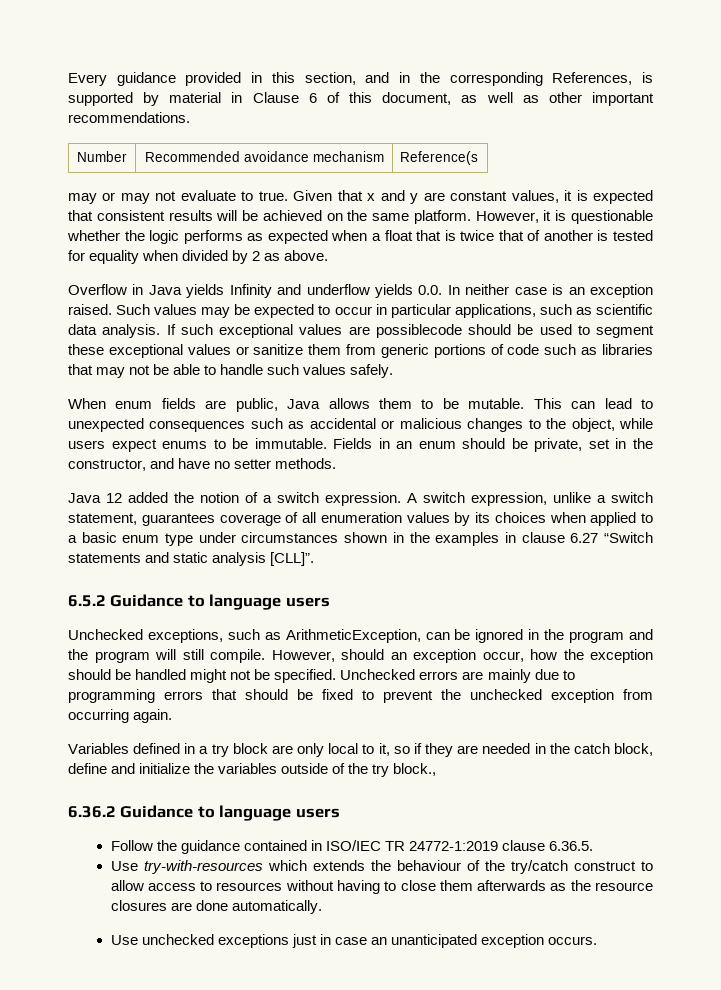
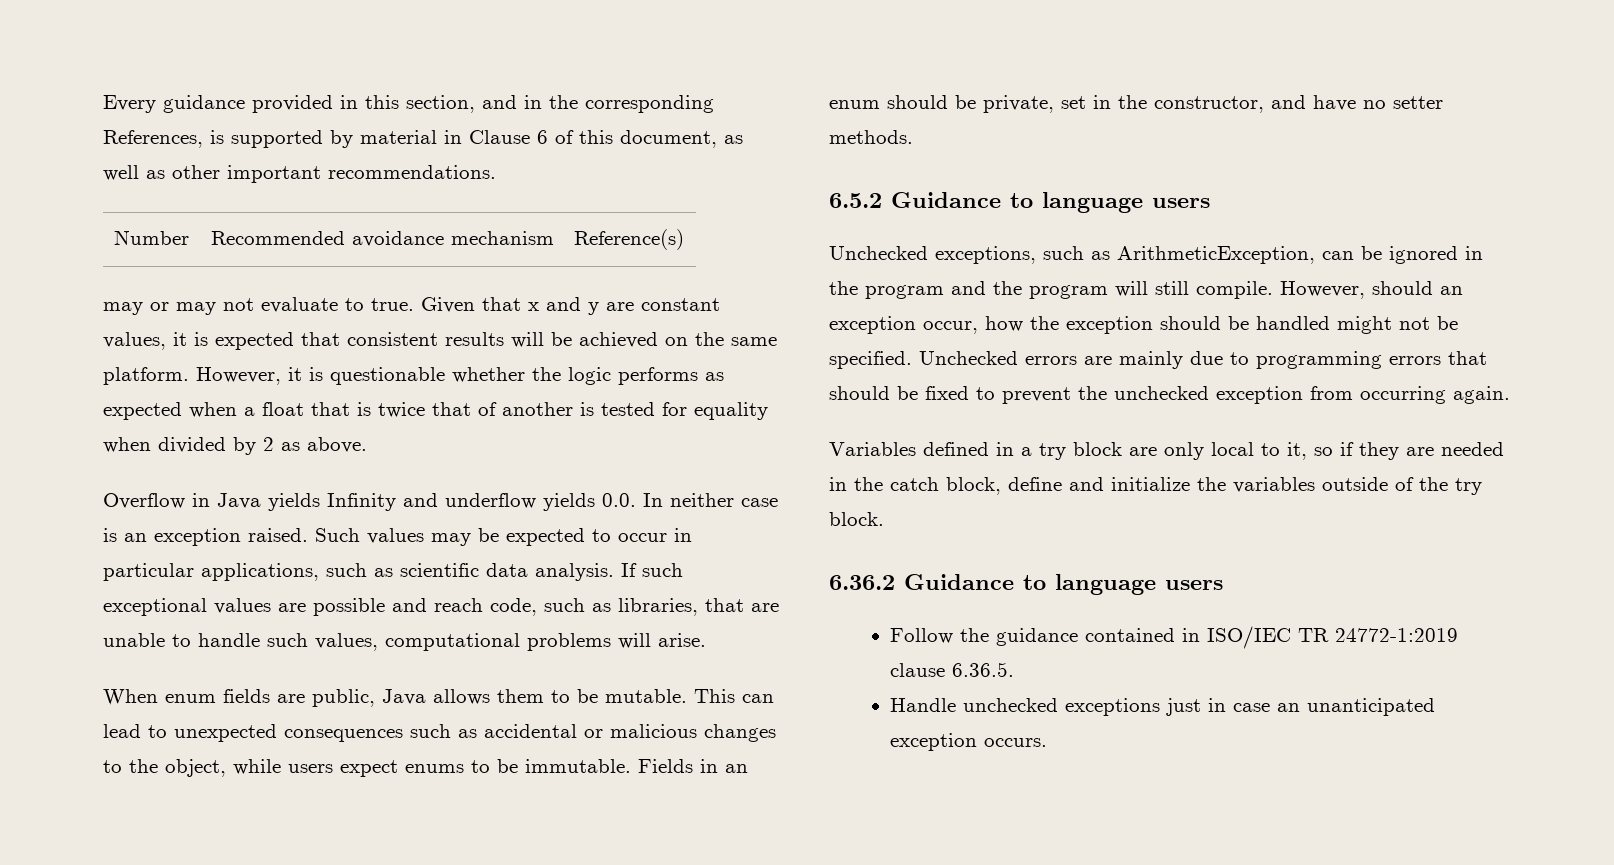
- Number | Recommended avoidance mechanism | Reference(s
+ Number | Recommended avoidance mechanism | Reference(s)
- If such exceptional values are possiblecode should be used to segment these exceptional values or sanitize them from generic portions of code such as libraries that may not be able to handle such values safely.
+ If such exceptional values are possible and reach code, such as libraries, that are unable to handle such values, computational problems will arise.
- Java 12 added the notion of a switch expression. A switch expression, unlike a switch statement, guarantees coverage of all enumeration values by its choices when applied to a basic enum type under circumstances shown in the examples in clause 6.27 “Switch statements and static analysis [CLL]”.
- Variables defined in a try block are only local to it, so if they are needed in the catch block, define and initialize the variables outside of the try block.,
+ Variables defined in a try block are only local to it, so if they are needed in the catch block, define and initialize the variables outside of the try block.
- Use try-with-resources which extends the behaviour of the try/catch construct to allow access to resources without having to close them afterwards as the resource closures are done automatically.
- Use unchecked exceptions just in case an unanticipated exception occurs.
+ Handle unchecked exceptions just in case an unanticipated exception occurs.

